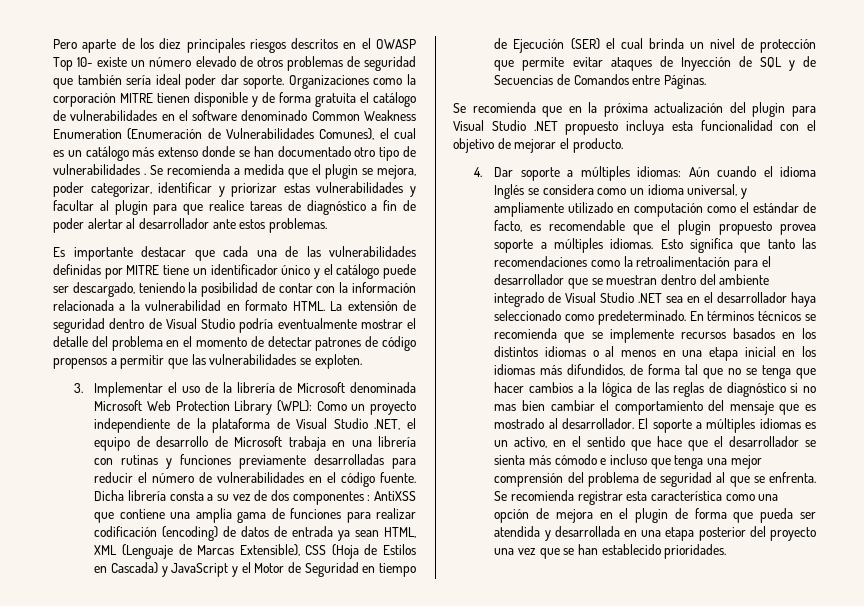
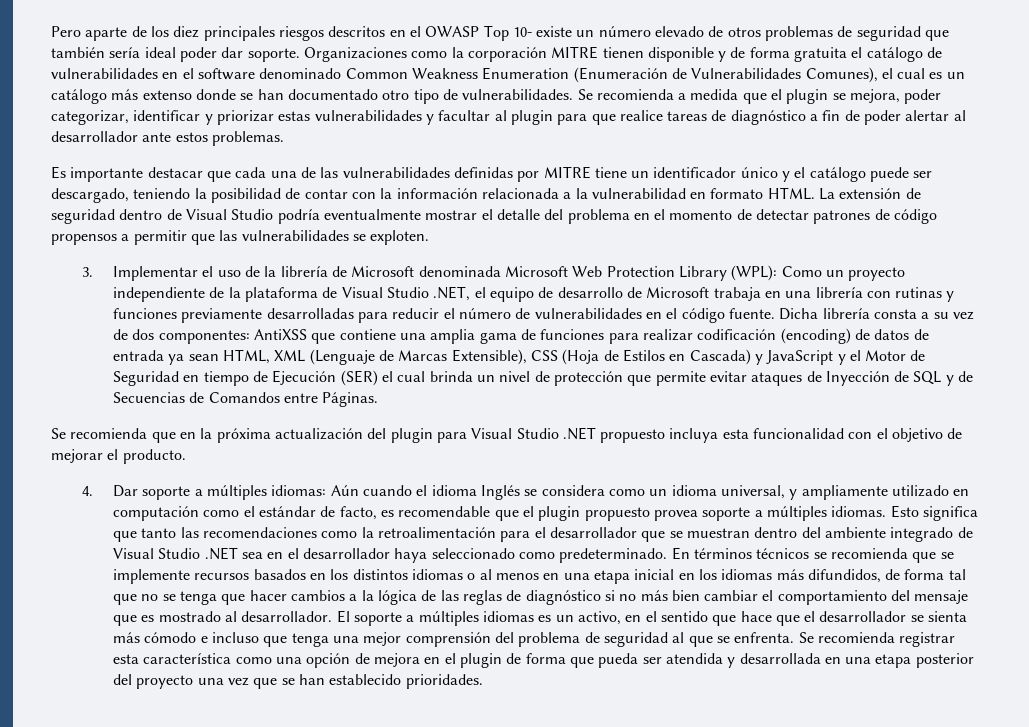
- Organizaciones como la corporación MITRE tienen disponible y de forma gratuita el catálogo de vulnerabilidades en el software denominado Common Weakness Enumeration (Enumeración de Vulnerabilidades Comunes), el cual es un catálogo más extenso donde se han documentado otro tipo de vulnerabilidades .
+ Organizaciones como la corporación MITRE tienen disponible y de forma gratuita el catálogo de vulnerabilidades en el software denominado Common Weakness Enumeration (Enumeración de Vulnerabilidades Comunes), el cual es un catálogo más extenso donde se han documentado otro tipo de vulnerabilidades.
- Dicha librería consta a su vez de dos componentes :
+ Dicha librería consta a su vez de dos componentes:
- En términos técnicos se recomienda que se implemente recursos basados en los distintos idiomas o al menos en una etapa inicial en los idiomas más difundidos, de forma tal que no se tenga que hacer cambios a la lógica de las reglas de diagnóstico si no mas bien cambiar el comportamiento del mensaje que es mostrado al desarrollador.
+ En términos técnicos se recomienda que se implemente recursos basados en los distintos idiomas o al menos en una etapa inicial en los idiomas más difundidos, de forma tal que no se tenga que hacer cambios a la lógica de las reglas de diagnóstico si no más bien cambiar el comportamiento del mensaje que es mostrado al desarrollador.

